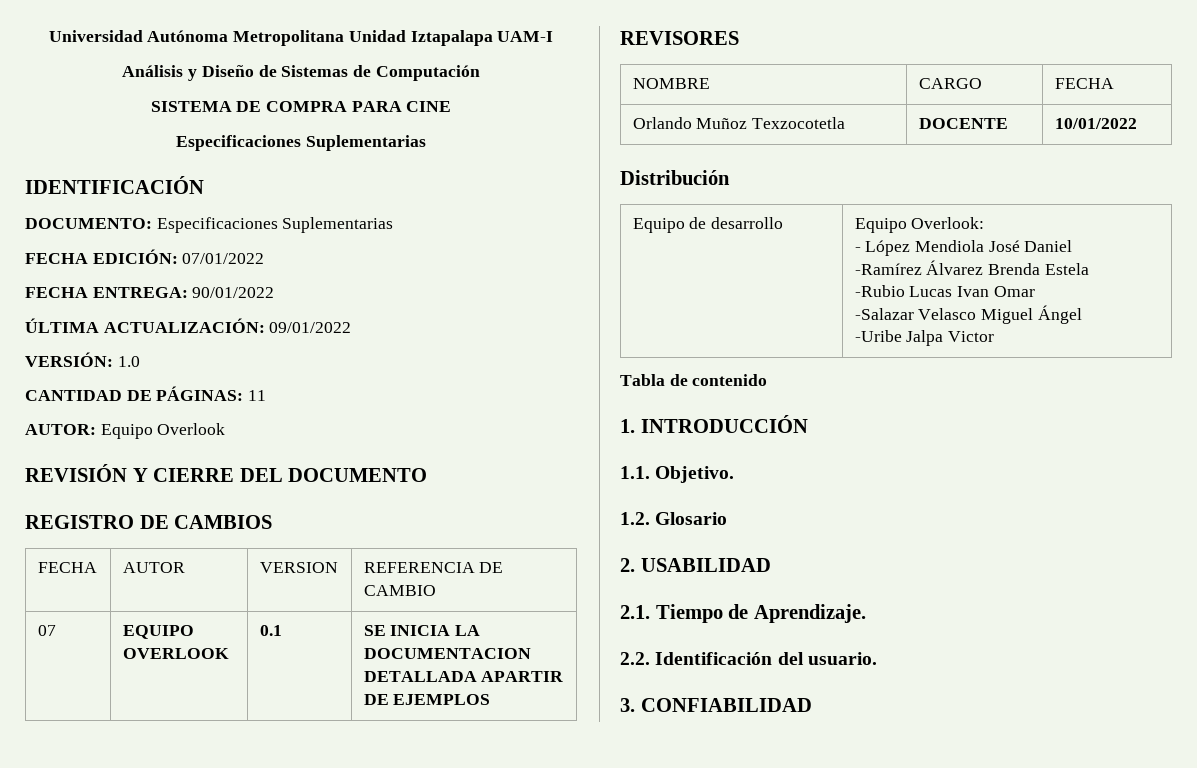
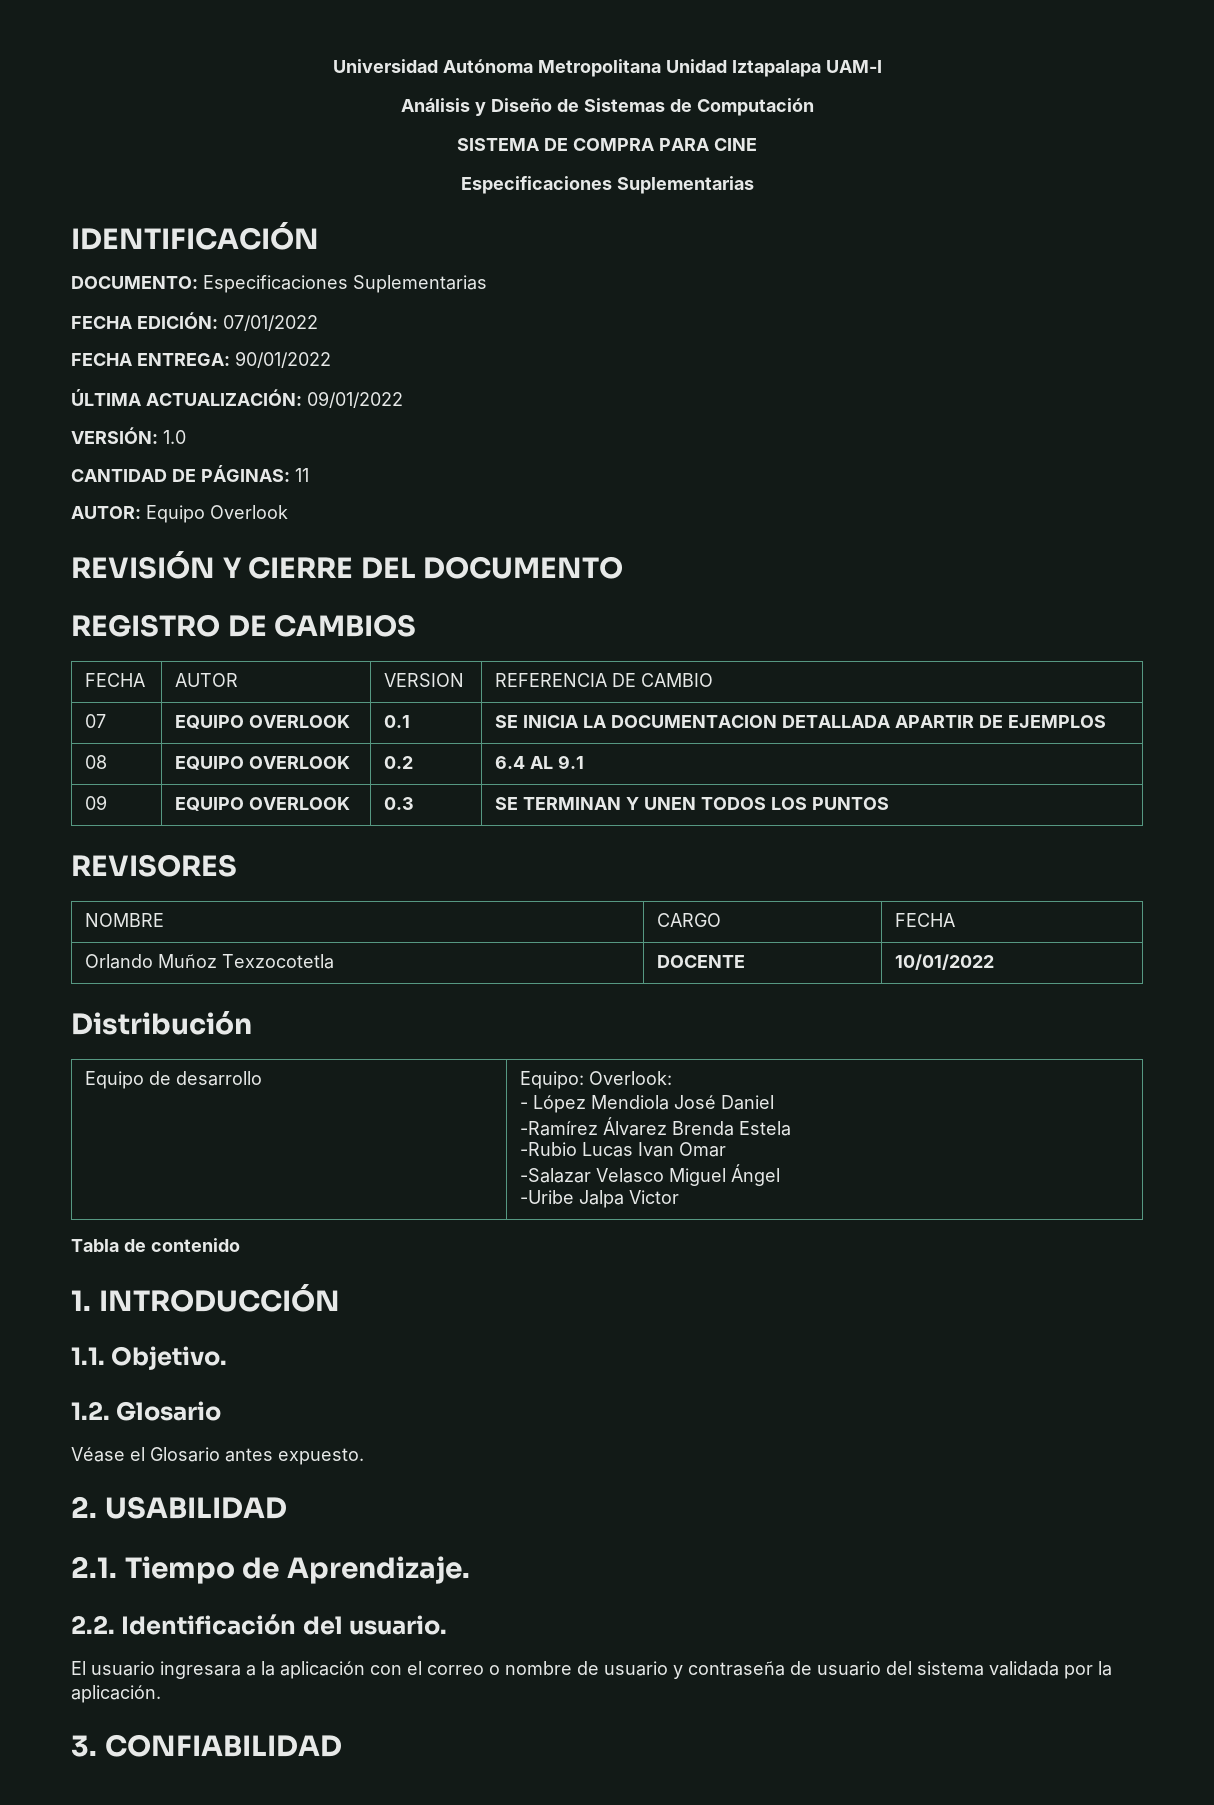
+ 08 | EQUIPO OVERLOOK | 0.2 | 6.4 AL 9.1
+ 09 | EQUIPO OVERLOOK | 0.3 | SE TERMINAN Y UNEN TODOS LOS PUNTOS
- Equipo de desarrollo | Equipo Overlook:
+ Equipo de desarrollo | Equipo: Overlook:
+ Véase el Glosario antes expuesto.
+ El usuario ingresara a la aplicación con el correo o nombre de usuario y contraseña de usuario del sistema validada por la aplicación.

